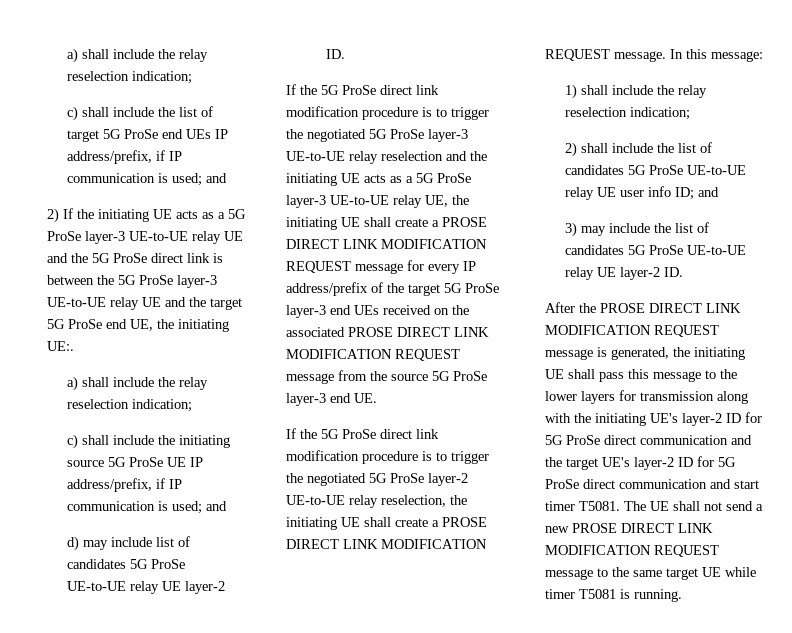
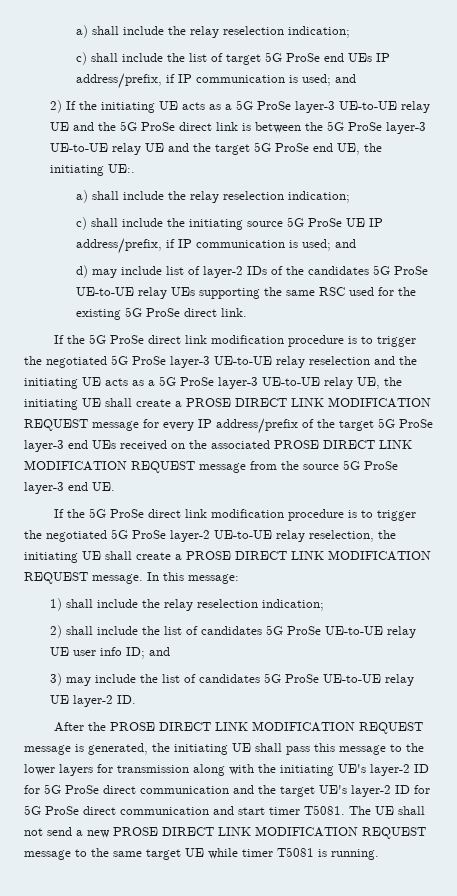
- d) may include list of candidates 5G ProSe UE-to-UE relay UE layer-2 ID.
+ d) may include list of layer-2 IDs of the candidates 5G ProSe UE-to-UE relay UEs supporting the same RSC used for the existing 5G ProSe direct link.

